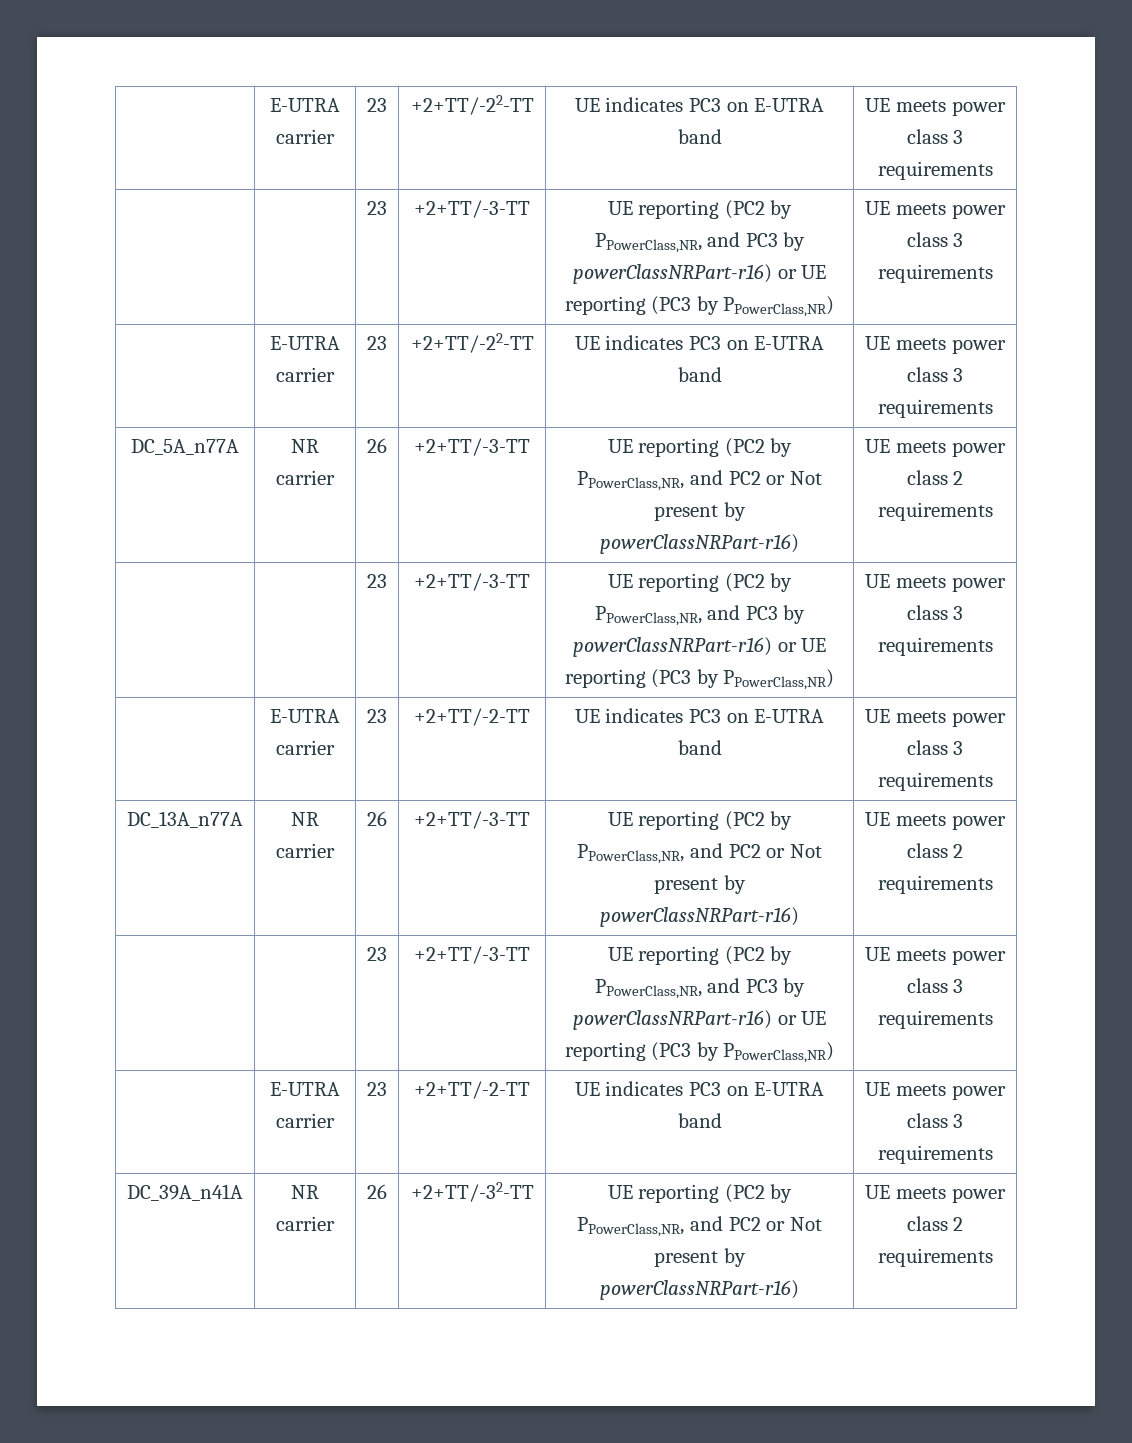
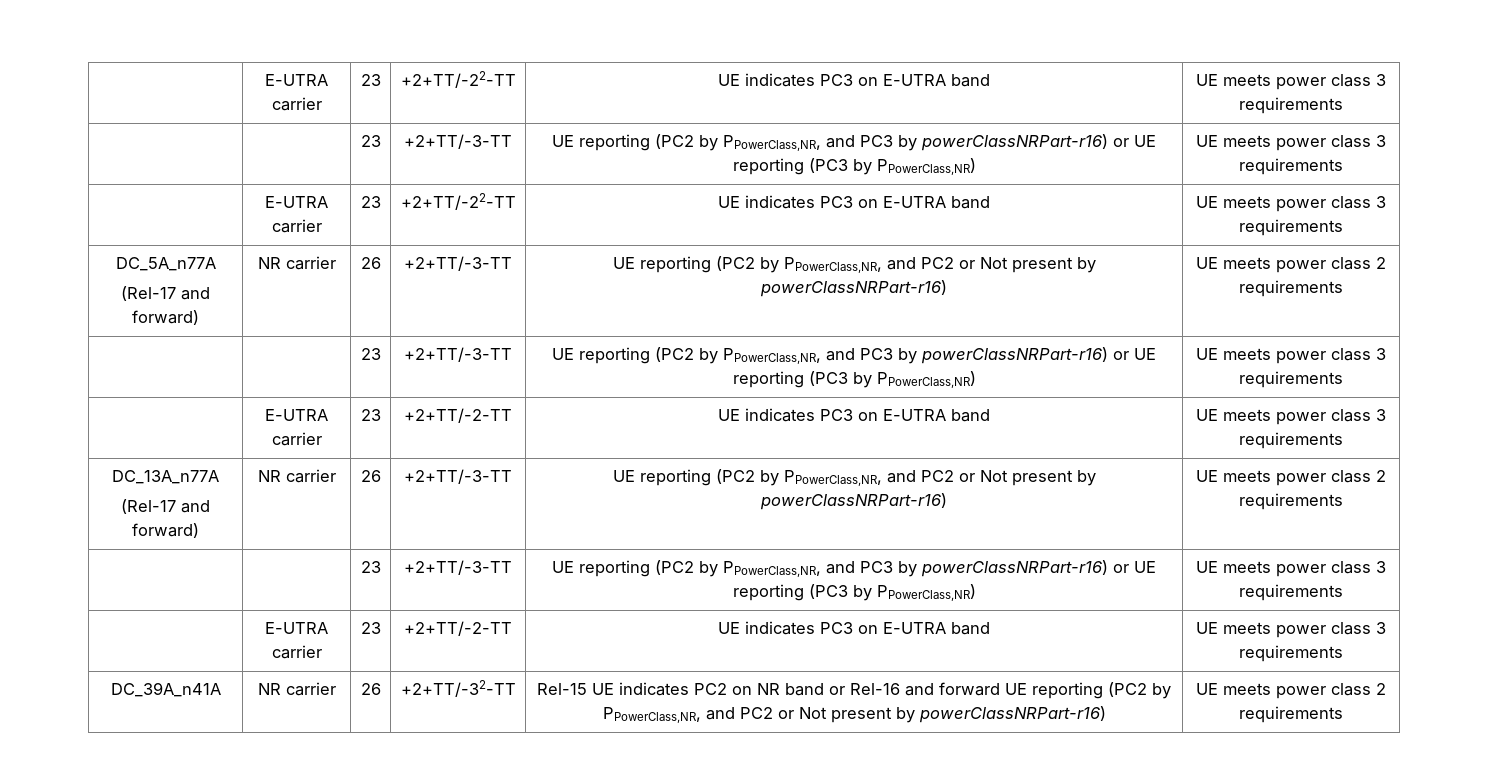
- DC_5A_n77A | NR carrier | 26 | +2+TT/-3-TT | UE reporting (PC2 by PPowerClass,NR, and PC2 or Not present by powerClassNRPart-r16) | UE meets power class 2 requirements
+ DC_5A_n77A
+ (Rel-17 and forward) | NR carrier | 26 | +2+TT/-3-TT | UE reporting (PC2 by PPowerClass,NR, and PC2 or Not present by powerClassNRPart-r16) | UE meets power class 2 requirements
- DC_13A_n77A | NR carrier | 26 | +2+TT/-3-TT | UE reporting (PC2 by PPowerClass,NR, and PC2 or Not present by powerClassNRPart-r16) | UE meets power class 2 requirements
+ DC_13A_n77A
+ (Rel-17 and forward) | NR carrier | 26 | +2+TT/-3-TT | UE reporting (PC2 by PPowerClass,NR, and PC2 or Not present by powerClassNRPart-r16) | UE meets power class 2 requirements
- DC_39A_n41A | NR carrier | 26 | +2+TT/-32-TT | UE reporting (PC2 by PPowerClass,NR, and PC2 or Not present by powerClassNRPart-r16) | UE meets power class 2 requirements
+ DC_39A_n41A | NR carrier | 26 | +2+TT/-32-TT | Rel-15 UE indicates PC2 on NR band or Rel-16 and forward UE reporting (PC2 by PPowerClass,NR, and PC2 or Not present by powerClassNRPart-r16) | UE meets power class 2 requirements

